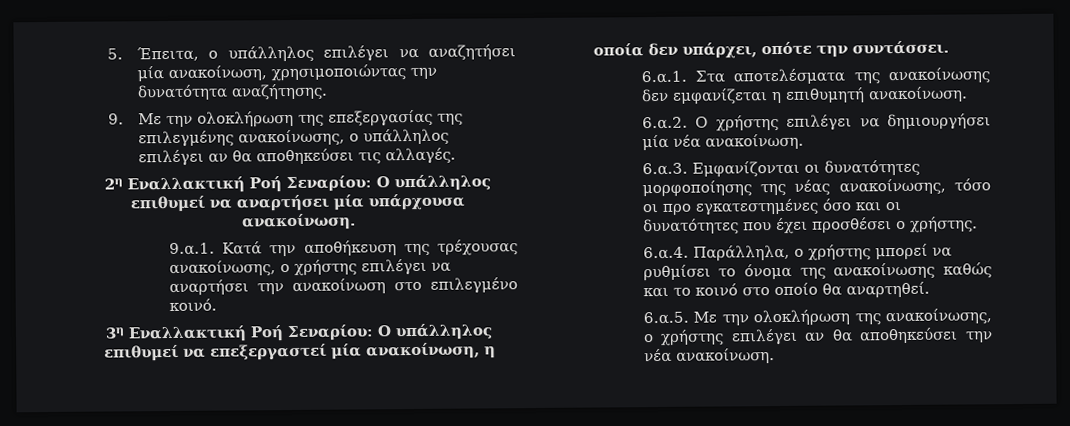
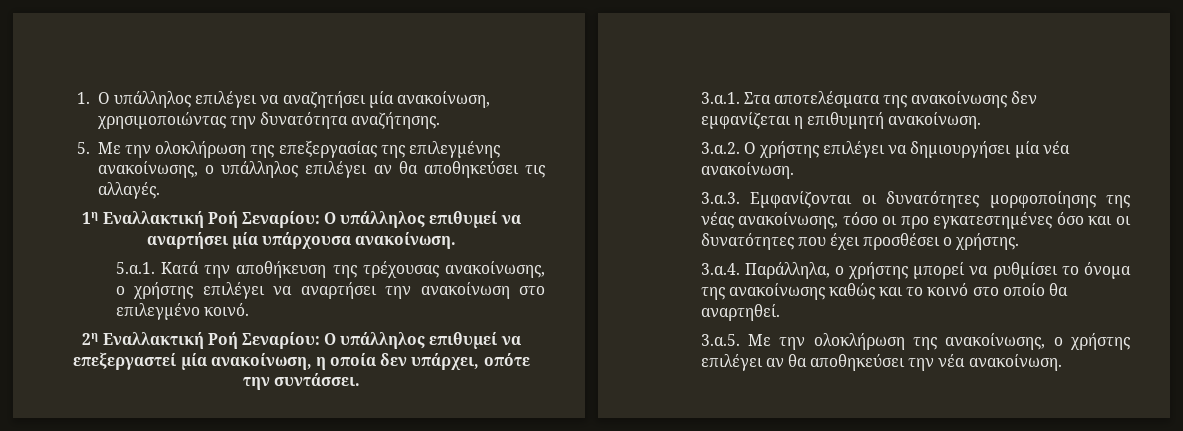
- 5. Έπειτα, ο υπάλληλος επιλέγει να αναζητήσει μία ανακοίνωση, χρησιμοποιώντας την δυνατότητα αναζήτησης.
+ 1. Ο υπάλληλος επιλέγει να αναζητήσει μία ανακοίνωση, χρησιμοποιώντας την δυνατότητα αναζήτησης.
- 9. Με την ολοκλήρωση της επεξεργασίας της επιλεγμένης ανακοίνωσης, ο υπάλληλος επιλέγει αν θα αποθηκεύσει τις αλλαγές.
+ 5. Με την ολοκλήρωση της επεξεργασίας της επιλεγμένης ανακοίνωσης, ο υπάλληλος επιλέγει αν θα αποθηκεύσει τις αλλαγές.
- 2η Εναλλακτική Ροή Σεναρίου: Ο υπάλληλος επιθυμεί να αναρτήσει μία υπάρχουσα ανακοίνωση.
+ 1η Εναλλακτική Ροή Σεναρίου: Ο υπάλληλος επιθυμεί να αναρτήσει μία υπάρχουσα ανακοίνωση.
- 9.α.1. Κατά την αποθήκευση της τρέχουσας ανακοίνωσης, ο χρήστης επιλέγει να αναρτήσει την ανακοίνωση στο επιλεγμένο κοινό.
+ 5.α.1. Κατά την αποθήκευση της τρέχουσας ανακοίνωσης, ο χρήστης επιλέγει να αναρτήσει την ανακοίνωση στο επιλεγμένο κοινό.
- 3η Εναλλακτική Ροή Σεναρίου: Ο υπάλληλος επιθυμεί να επεξεργαστεί μία ανακοίνωση, η οποία δεν υπάρχει, οπότε την συντάσσει.
+ 2η Εναλλακτική Ροή Σεναρίου: Ο υπάλληλος επιθυμεί να επεξεργαστεί μία ανακοίνωση, η οποία δεν υπάρχει, οπότε την συντάσσει.
- 6.α.1. Στα αποτελέσματα της ανακοίνωσης δεν εμφανίζεται η επιθυμητή ανακοίνωση.
+ 3.α.1. Στα αποτελέσματα της ανακοίνωσης δεν εμφανίζεται η επιθυμητή ανακοίνωση.
- 6.α.2. Ο χρήστης επιλέγει να δημιουργήσει μία νέα ανακοίνωση.
+ 3.α.2. Ο χρήστης επιλέγει να δημιουργήσει μία νέα ανακοίνωση.
- 6.α.3. Εμφανίζονται οι δυνατότητες μορφοποίησης της νέας ανακοίνωσης, τόσο οι προ εγκατεστημένες όσο και οι δυνατότητες που έχει προσθέσει ο χρήστης.
+ 3.α.3. Εμφανίζονται οι δυνατότητες μορφοποίησης της νέας ανακοίνωσης, τόσο οι προ εγκατεστημένες όσο και οι δυνατότητες που έχει προσθέσει ο χρήστης.
- 6.α.4. Παράλληλα, ο χρήστης μπορεί να ρυθμίσει το όνομα της ανακοίνωσης καθώς και το κοινό στο οποίο θα αναρτηθεί.
+ 3.α.4. Παράλληλα, ο χρήστης μπορεί να ρυθμίσει το όνομα της ανακοίνωσης καθώς και το κοινό στο οποίο θα αναρτηθεί.
- 6.α.5. Με την ολοκλήρωση της ανακοίνωσης, ο χρήστης επιλέγει αν θα αποθηκεύσει την νέα ανακοίνωση.
+ 3.α.5. Με την ολοκλήρωση της ανακοίνωσης, ο χρήστης επιλέγει αν θα αποθηκεύσει την νέα ανακοίνωση.

